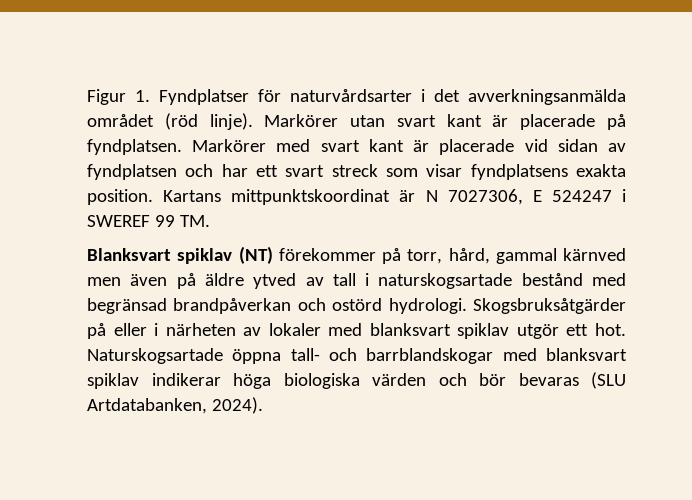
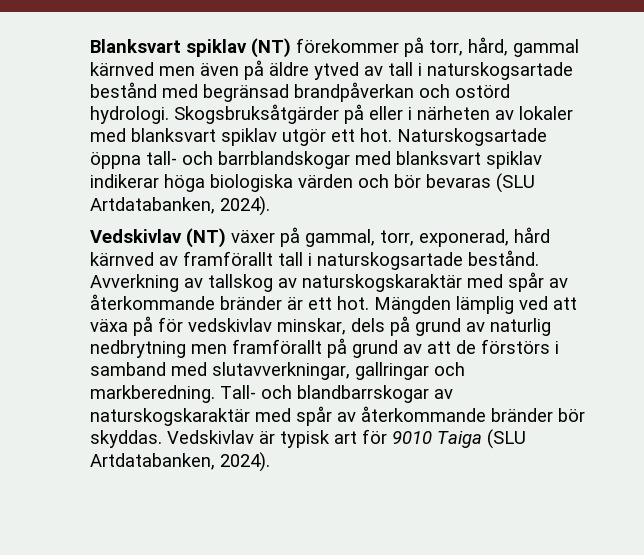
- Figur 1. Fyndplatser för naturvårdsarter i det avverkningsanmälda området (röd linje). Markörer utan svart kant är placerade på fyndplatsen. Markörer med svart kant är placerade vid sidan av fyndplatsen och har ett svart streck som visar fyndplatsens exakta position. Kartans mittpunktskoordinat är N 7027306, E 524247 i SWEREF 99 TM.
+ Vedskivlav (NT) växer på gammal, torr, exponerad, hård kärnved av framförallt tall i naturskogsartade bestånd. Avverkning av tallskog av naturskogskaraktär med spår av återkommande bränder är ett hot. Mängden lämplig ved att växa på för vedskivlav minskar, dels på grund av naturlig nedbrytning men framförallt på grund av att de förstörs i samband med slutavverkningar, gallringar och markberedning. Tall- och blandbarrskogar av naturskogskaraktär med spår av återkommande bränder bör skyddas. Vedskivlav är typisk art för 9010 Taiga (SLU Artdatabanken, 2024).

